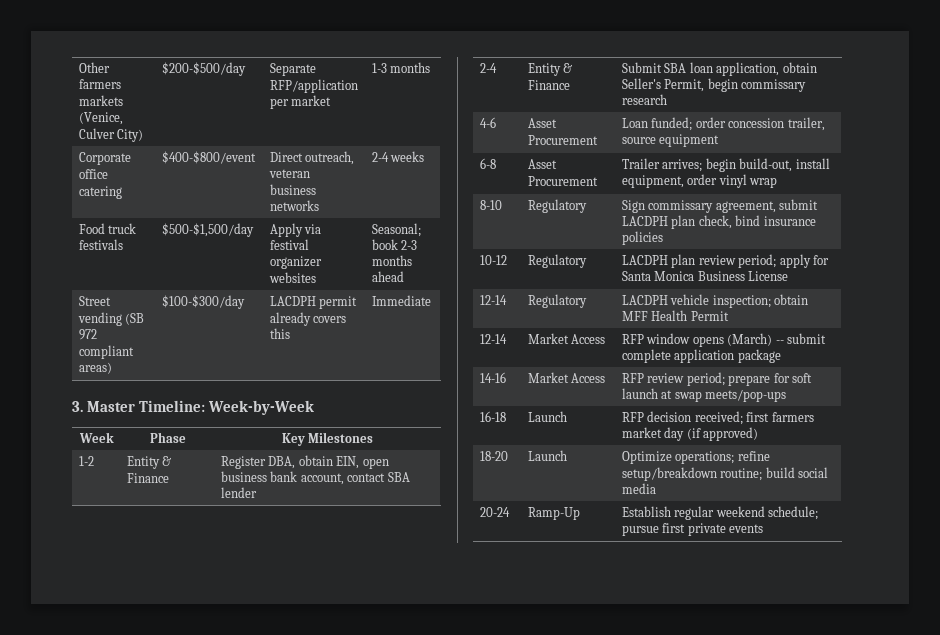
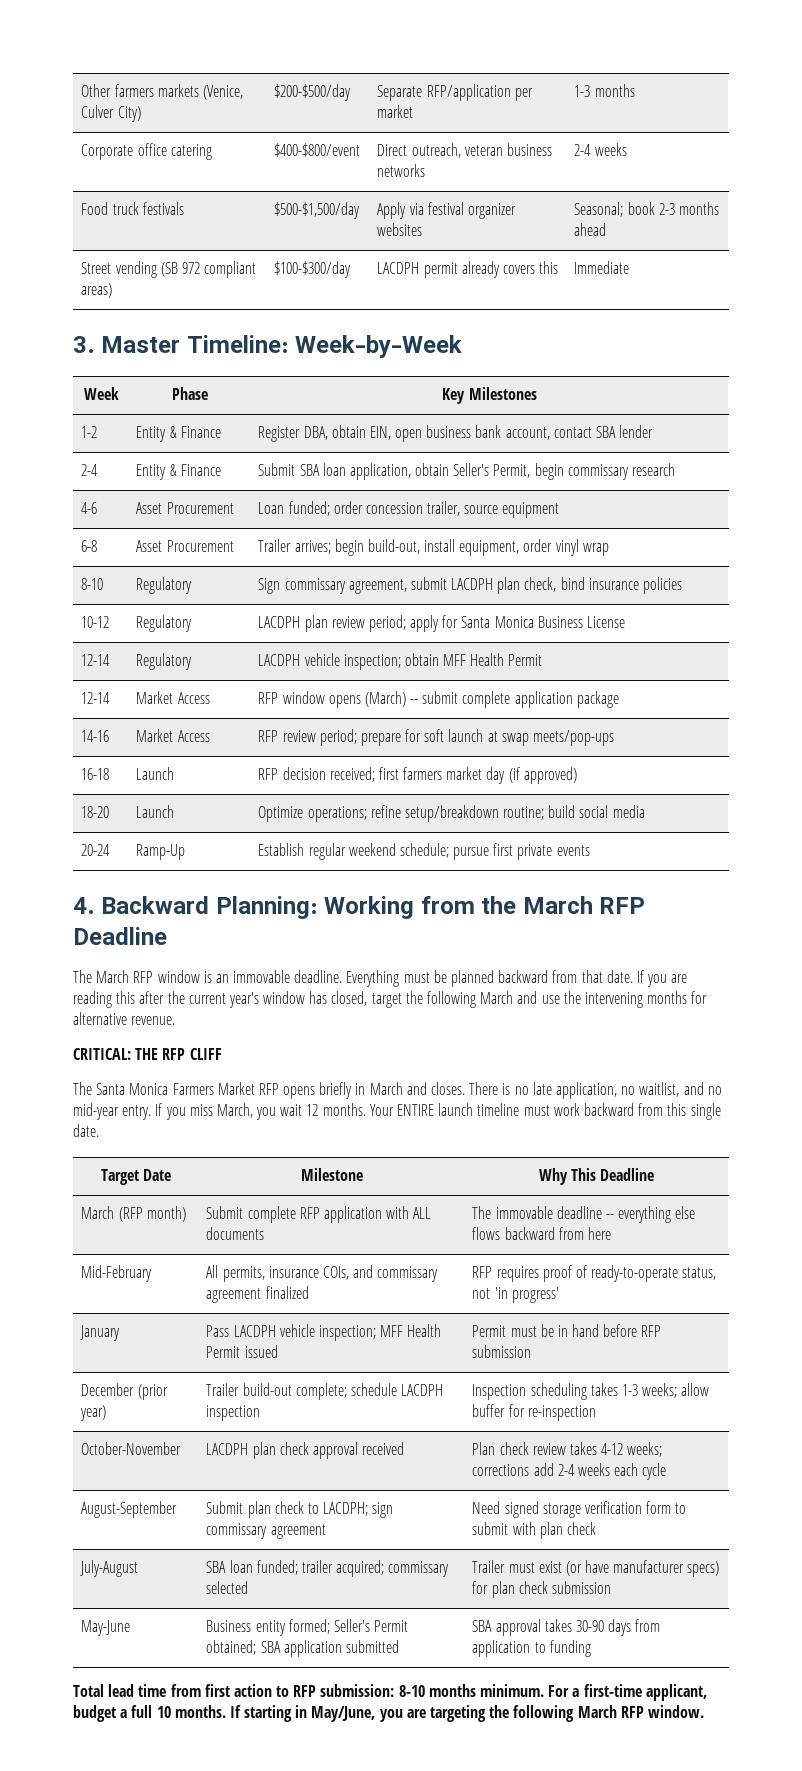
+ 4. Backward Planning: Working from the March RFP Deadline
+ The March RFP window is an immovable deadline. Everything must be planned backward from that date. If you are reading this after the current year's window has closed, target the following March and use the intervening months for alternative revenue.
+ CRITICAL: THE RFP CLIFF
+ The Santa Monica Farmers Market RFP opens briefly in March and closes. There is no late application, no waitlist, and no mid-year entry. If you miss March, you wait 12 months. Your ENTIRE launch timeline must work backward from this single date.
+ Target Date | Milestone | Why This Deadline
+ March (RFP month) | Submit complete RFP application with ALL documents | The immovable deadline -- everything else flows backward from here
+ Mid-February | All permits, insurance COIs, and commissary agreement finalized | RFP requires proof of ready-to-operate status, not 'in progress'
+ January | Pass LACDPH vehicle inspection; MFF Health Permit issued | Permit must be in hand before RFP submission
+ December (prior year) | Trailer build-out complete; schedule LACDPH inspection | Inspection scheduling takes 1-3 weeks; allow buffer for re-inspection
+ October-November | LACDPH plan check approval received | Plan check review takes 4-12 weeks; corrections add 2-4 weeks each cycle
+ August-September | Submit plan check to LACDPH; sign commissary agreement | Need signed storage verification form to submit with plan check
+ July-August | SBA loan funded; trailer acquired; commissary selected | Trailer must exist (or have manufacturer specs) for plan check submission
+ May-June | Business entity formed; Seller's Permit obtained; SBA application submitted | SBA approval takes 30-90 days from application to funding
+ Total lead time from first action to RFP submission: 8-10 months minimum. For a first-time applicant, budget a full 10 months. If starting in May/June, you are targeting the following March RFP window.

